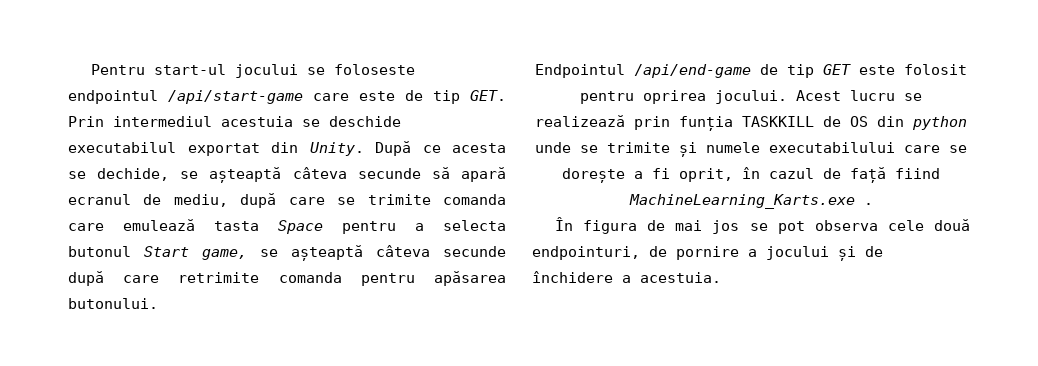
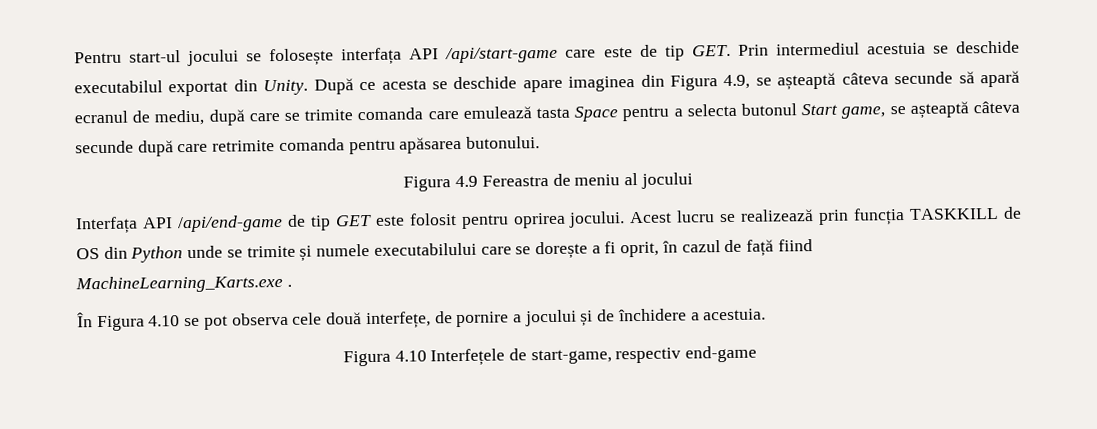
- Pentru start-ul jocului se foloseste endpointul /api/start-game care este de tip GET. Prin intermediul acestuia se deschide executabilul exportat din Unity.
+ Pentru start-ul jocului se folosește interfața API /api/start-game care este de tip GET. Prin intermediul acestuia se deschide executabilul exportat din Unity.
- După ce acesta se dechide, se așteaptă câteva secunde să apară ecranul de mediu, după care se trimite comanda care emulează tasta Space pentru a selecta butonul Start game, se așteaptă câteva secunde după care retrimite comanda pentru apăsarea butonului.
+ După ce acesta se deschide apare imaginea din Figura 4.9, se așteaptă câteva secunde să apară ecranul de mediu, după care se trimite comanda care emulează tasta Space pentru a selecta butonul Start game, se așteaptă câteva secunde după care retrimite comanda pentru apăsarea butonului.
- Endpointul /api/end-game de tip GET este folosit pentru oprirea jocului.
+ Figura 4.9 Fereastra de meniu al jocului
+ Interfața API /api/end-game de tip GET este folosit pentru oprirea jocului.
- Acest lucru se realizează prin funția TASKKILL de OS din python unde se trimite și numele executabilului care se dorește a fi oprit, în cazul de față fiind MachineLearning_Karts.exe .
+ Acest lucru se realizează prin funcția TASKKILL de OS din Python unde se trimite și numele executabilului care se dorește a fi oprit, în cazul de față fiind MachineLearning_Karts.exe .
- În figura de mai jos se pot observa cele două endpointuri, de pornire a jocului și de închidere a acestuia.
+ În Figura 4.10 se pot observa cele două interfețe, de pornire a jocului și de închidere a acestuia.
+ Figura 4.10 Interfețele de start-game, respectiv end-game

